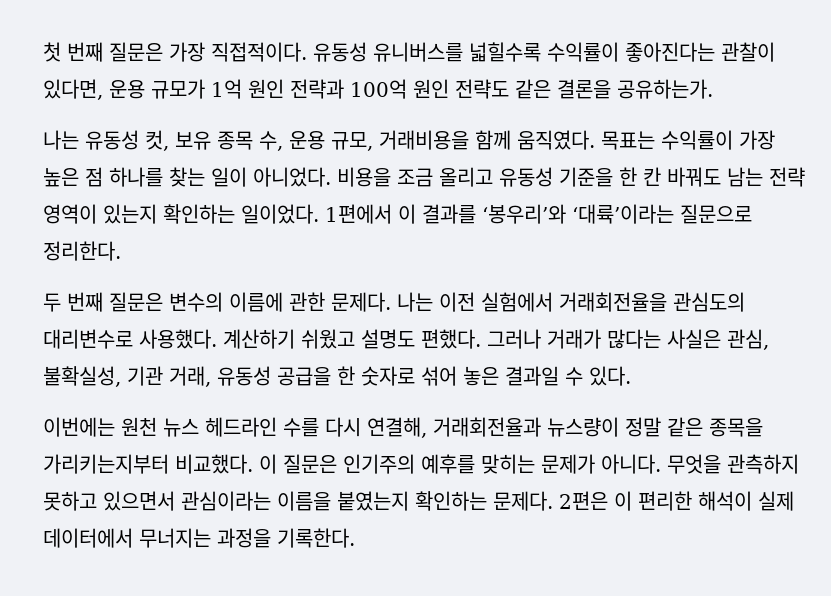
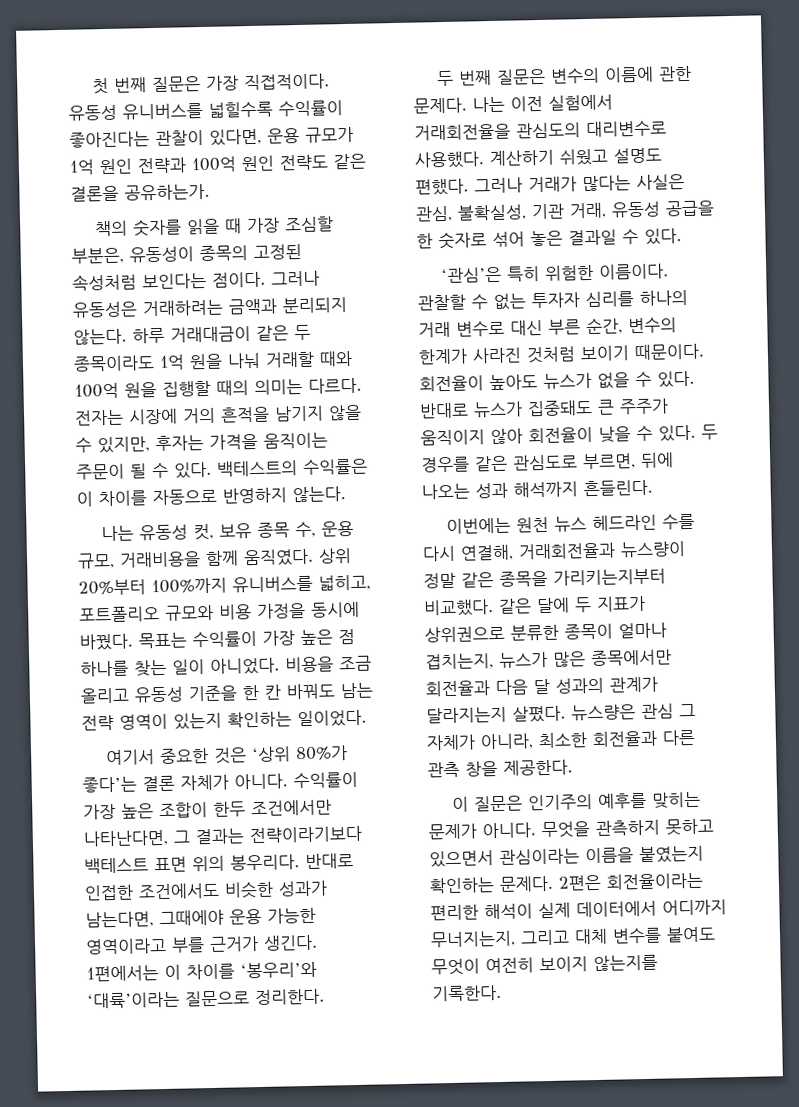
+ 책의 숫자를 읽을 때 가장 조심할 부분은, 유동성이 종목의 고정된 속성처럼 보인다는 점이다. 그러나 유동성은 거래하려는 금액과 분리되지 않는다. 하루 거래대금이 같은 두 종목이라도 1억 원을 나눠 거래할 때와 100억 원을 집행할 때의 의미는 다르다. 전자는 시장에 거의 흔적을 남기지 않을 수 있지만, 후자는 가격을 움직이는 주문이 될 수 있다. 백테스트의 수익률은 이 차이를 자동으로 반영하지 않는다.
+ 상위 20%부터 100%까지 유니버스를 넓히고, 포트폴리오 규모와 비용 가정을 동시에 바꿨다.
- 비용을 조금 올리고 유동성 기준을 한 칸 바꿔도 남는 전략 영역이 있는지 확인하는 일이었다. 1편에서 이 결과를 ‘봉우리’와 ‘대륙’이라는 질문으로 정리한다.
+ 비용을 조금 올리고 유동성 기준을 한 칸 바꿔도 남는 전략 영역이 있는지 확인하는 일이었다.
+ 여기서 중요한 것은 ‘상위 80%가 좋다’는 결론 자체가 아니다. 수익률이 가장 높은 조합이 한두 조건에서만 나타난다면, 그 결과는 전략이라기보다 백테스트 표면 위의 봉우리다. 반대로 인접한 조건에서도 비슷한 성과가 남는다면, 그때에야 운용 가능한 영역이라고 부를 근거가 생긴다. 1편에서는 이 차이를 ‘봉우리’와 ‘대륙’이라는 질문으로 정리한다.
+ ‘관심’은 특히 위험한 이름이다. 관찰할 수 없는 투자자 심리를 하나의 거래 변수로 대신 부른 순간, 변수의 한계가 사라진 것처럼 보이기 때문이다. 회전율이 높아도 뉴스가 없을 수 있다. 반대로 뉴스가 집중돼도 큰 주주가 움직이지 않아 회전율이 낮을 수 있다. 두 경우를 같은 관심도로 부르면, 뒤에 나오는 성과 해석까지 흔들린다.
- 이번에는 원천 뉴스 헤드라인 수를 다시 연결해, 거래회전율과 뉴스량이 정말 같은 종목을 가리키는지부터 비교했다. 이 질문은 인기주의 예후를 맞히는 문제가 아니다.
+ 이번에는 원천 뉴스 헤드라인 수를 다시 연결해, 거래회전율과 뉴스량이 정말 같은 종목을 가리키는지부터 비교했다. 같은 달에 두 지표가 상위권으로 분류한 종목이 얼마나 겹치는지, 뉴스가 많은 종목에서만 회전율과 다음 달 성과의 관계가 달라지는지 살폈다. 뉴스량은 관심 그 자체가 아니라, 최소한 회전율과 다른 관측 창을 제공한다.
+ 이 질문은 인기주의 예후를 맞히는 문제가 아니다.
- 2편은 이 편리한 해석이 실제 데이터에서 무너지는 과정을 기록한다.
+ 2편은 회전율이라는 편리한 해석이 실제 데이터에서 어디까지 무너지는지, 그리고 대체 변수를 붙여도 무엇이 여전히 보이지 않는지를 기록한다.

